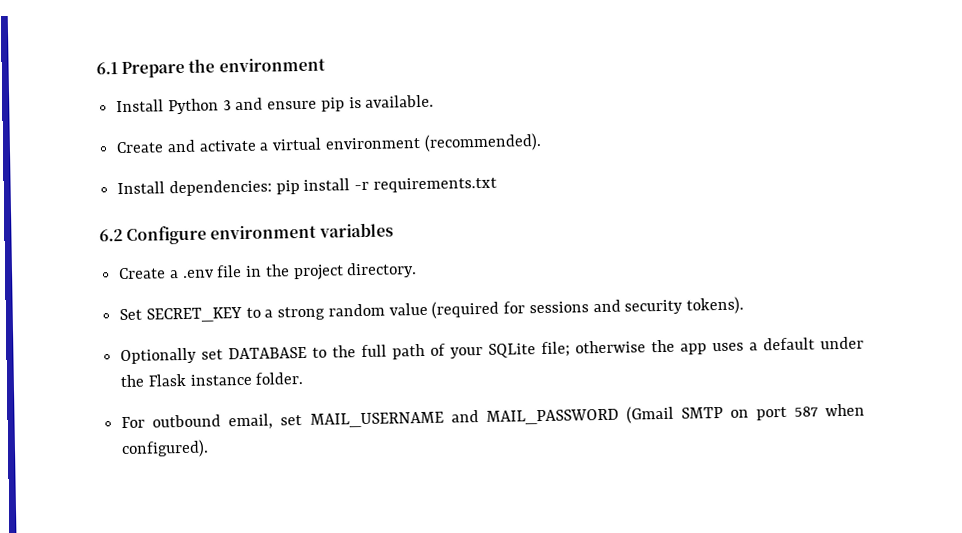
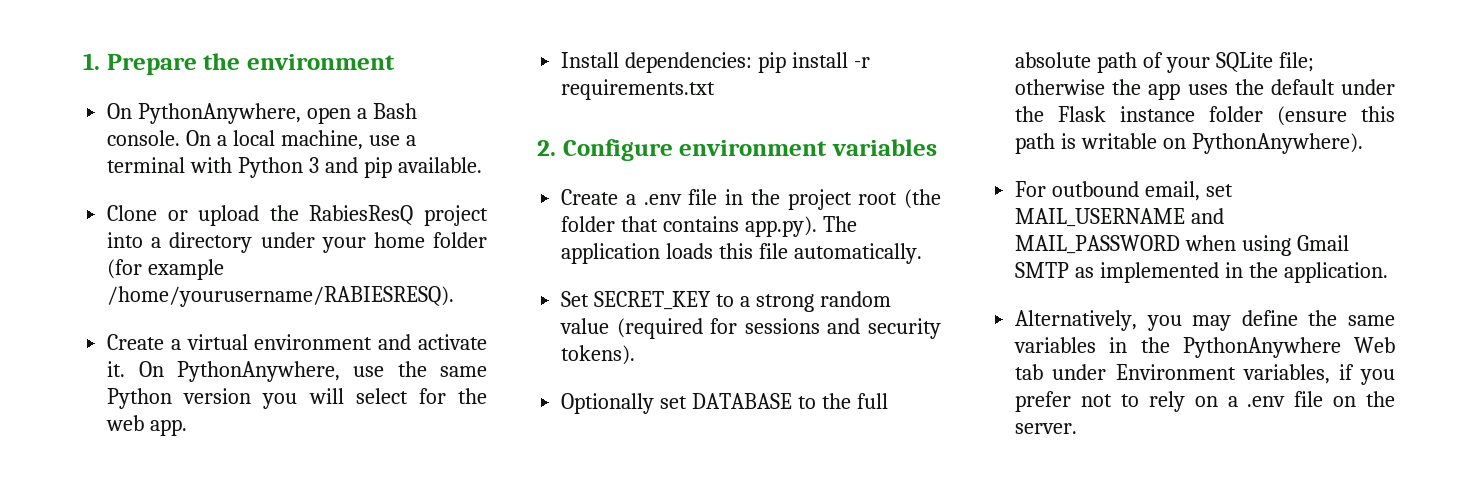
- 6.1 Prepare the environment
+ 1. Prepare the environment
- Install Python 3 and ensure pip is available.
- Create and activate a virtual environment (recommended).
+ On PythonAnywhere, open a Bash console. On a local machine, use a terminal with Python 3 and pip available.
+ Clone or upload the RabiesResQ project into a directory under your home folder (for example /home/yourusername/RABIESRESQ).
+ Create a virtual environment and activate it. On PythonAnywhere, use the same Python version you will select for the web app.
- 6.2 Configure environment variables
+ 2. Configure environment variables
- Create a .env file in the project directory.
+ Create a .env file in the project root (the folder that contains app.py). The application loads this file automatically.
- Optionally set DATABASE to the full path of your SQLite file; otherwise the app uses a default under the Flask instance folder.
+ Optionally set DATABASE to the full absolute path of your SQLite file; otherwise the app uses the default under the Flask instance folder (ensure this path is writable on PythonAnywhere).
- For outbound email, set MAIL_USERNAME and MAIL_PASSWORD (Gmail SMTP on port 587 when configured).
+ For outbound email, set MAIL_USERNAME and MAIL_PASSWORD when using Gmail SMTP as implemented in the application.
+ Alternatively, you may define the same variables in the PythonAnywhere Web tab under Environment variables, if you prefer not to rely on a .env file on the server.

